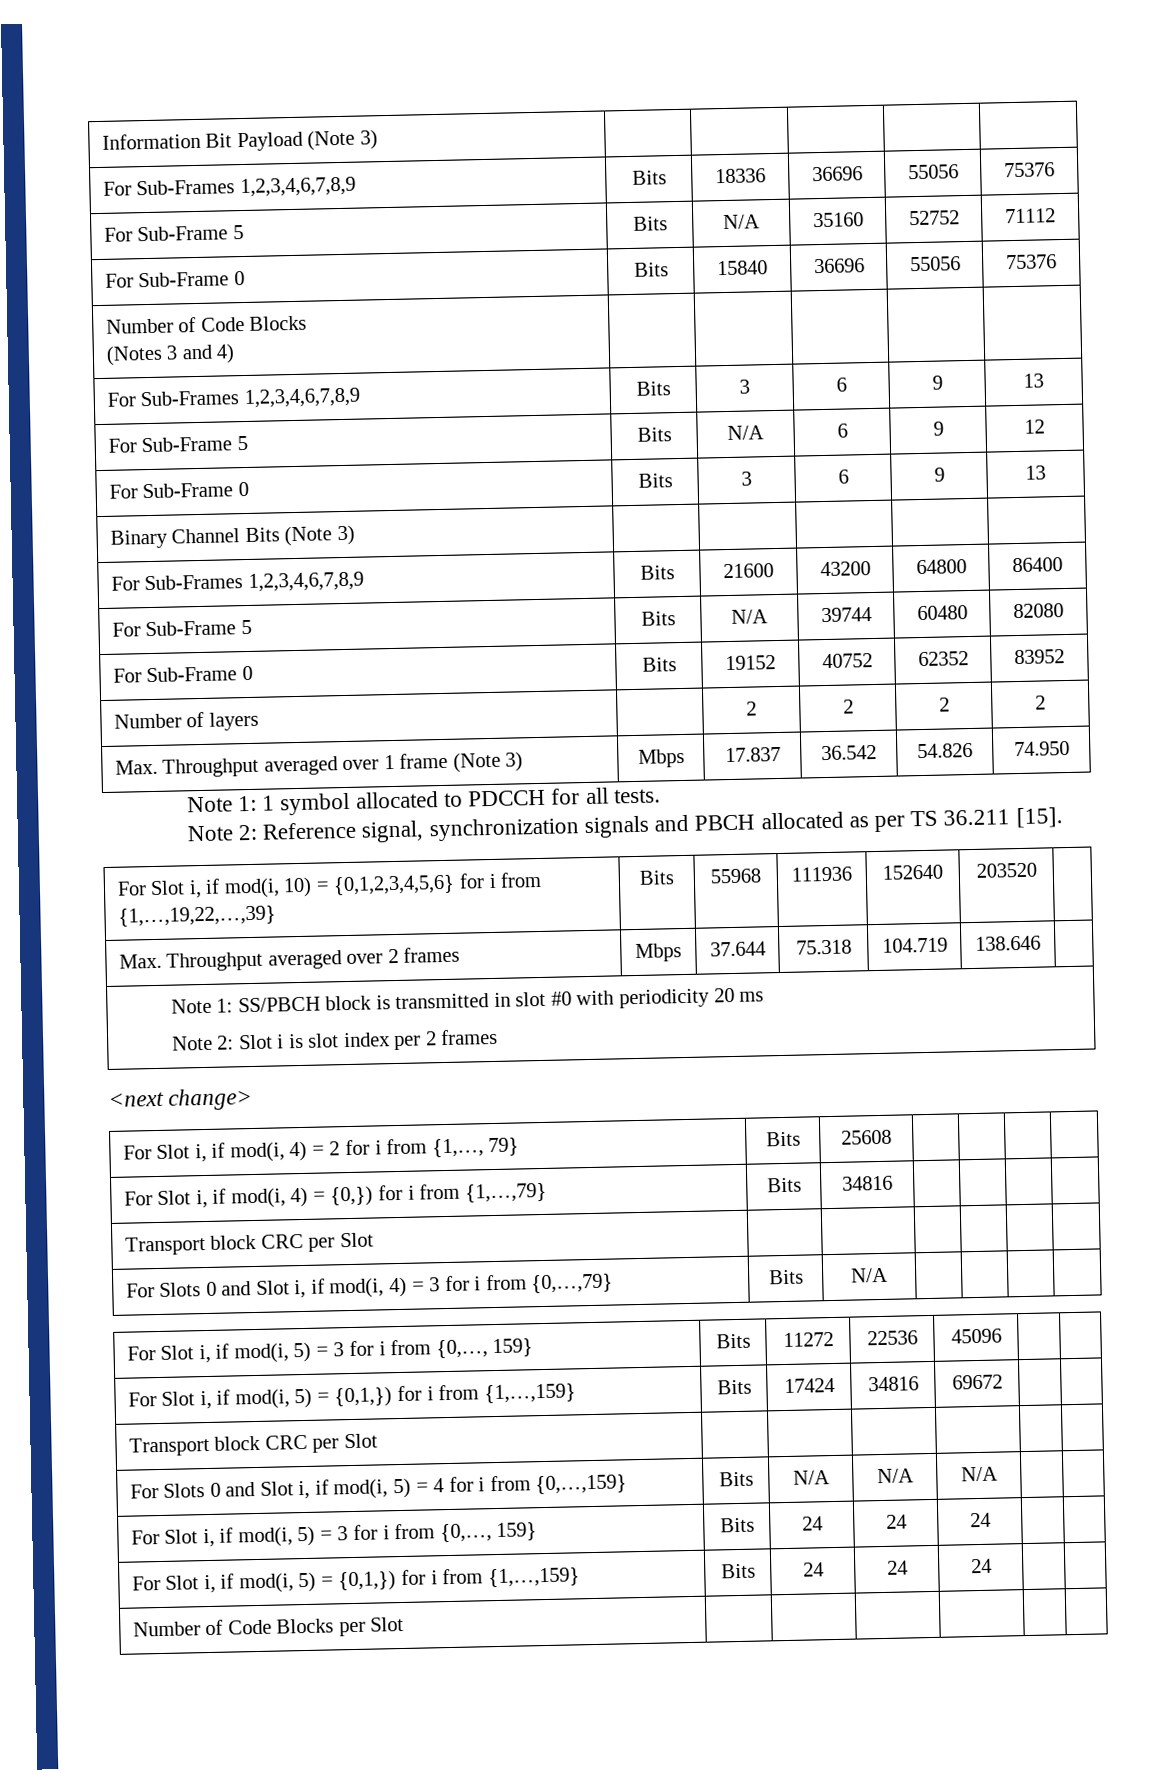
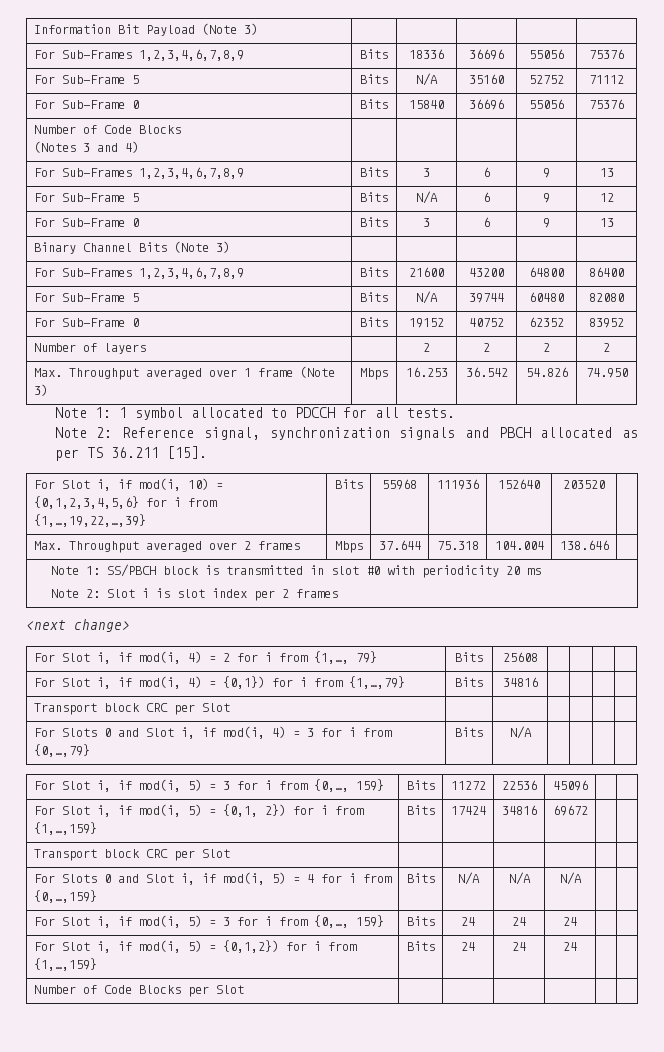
- Max. Throughput averaged over 1 frame (Note 3) | Mbps | 17.837 | 36.542 | 54.826 | 74.950
+ Max. Throughput averaged over 1 frame (Note 3) | Mbps | 16.253 | 36.542 | 54.826 | 74.950
- Max. Throughput averaged over 2 frames | Mbps | 37.644 | 75.318 | 104.719 | 138.646 |
+ Max. Throughput averaged over 2 frames | Mbps | 37.644 | 75.318 | 104.004 | 138.646 |
- For Slot i, if mod(i, 4) = {0,}) for i from {1,…,79} | Bits | 34816 | | | |
+ For Slot i, if mod(i, 4) = {0,1}) for i from {1,…,79} | Bits | 34816 | | | |
- For Slot i, if mod(i, 5) = {0,1,}) for i from {1,…,159} | Bits | 17424 | 34816 | 69672 | |
+ For Slot i, if mod(i, 5) = {0,1, 2}) for i from {1,…,159} | Bits | 17424 | 34816 | 69672 | |
- For Slot i, if mod(i, 5) = {0,1,}) for i from {1,…,159} | Bits | 24 | 24 | 24 | |
+ For Slot i, if mod(i, 5) = {0,1,2}) for i from {1,…,159} | Bits | 24 | 24 | 24 | |

